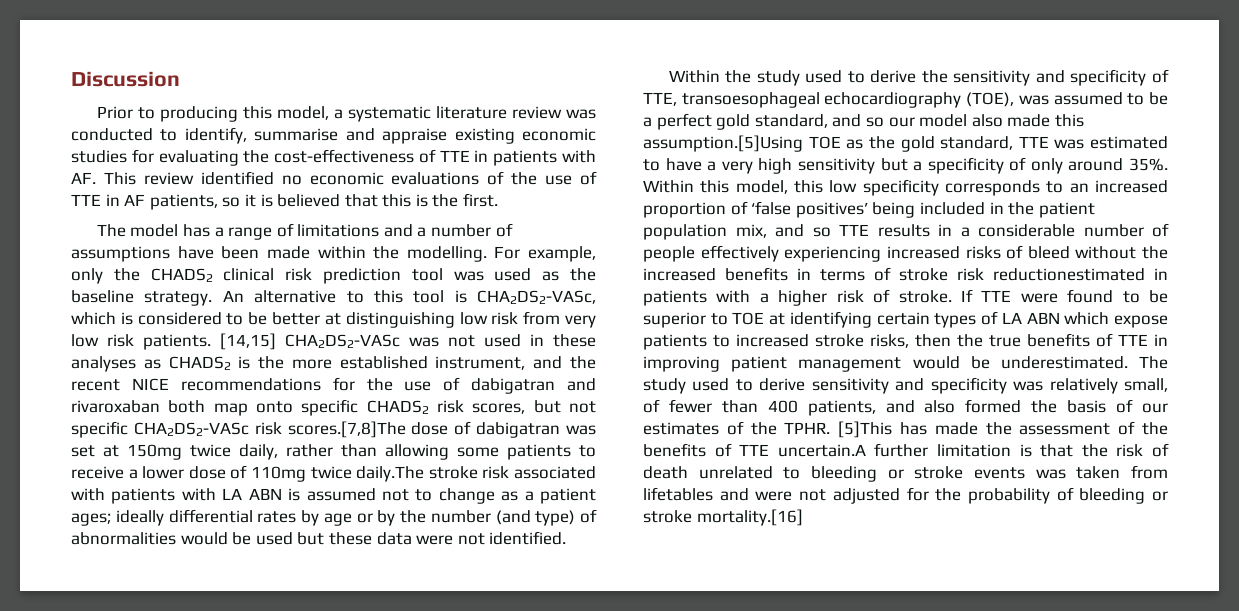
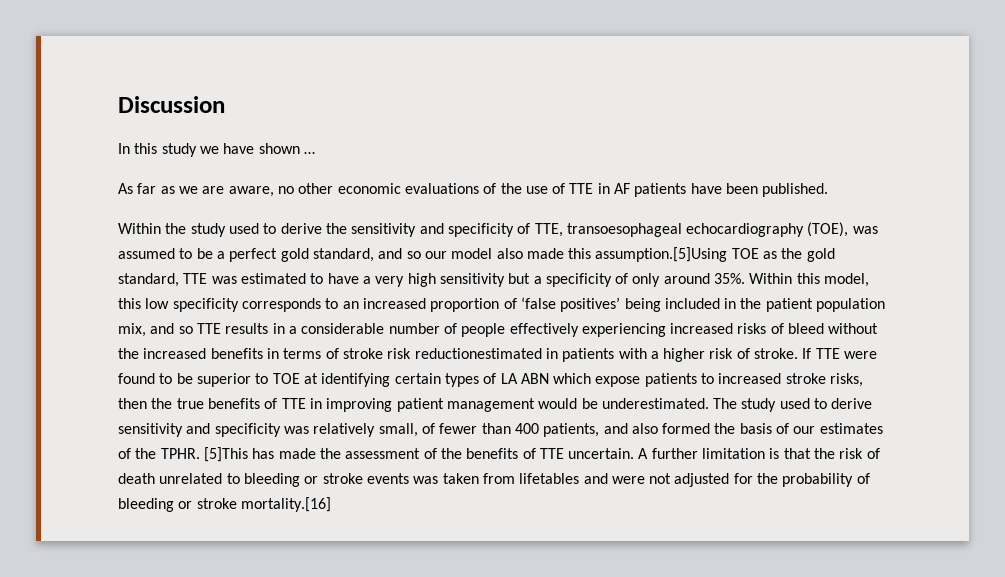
- Prior to producing this model, a systematic literature review was conducted to identify, summarise and appraise existing economic studies for evaluating the cost-effectiveness of TTE in patients with AF. This review identified no economic evaluations of the use of TTE in AF patients, so it is believed that this is the first.
- The model has a range of limitations and a number of assumptions have been made within the modelling. For example, only the CHADS2 clinical risk prediction tool was used as the baseline strategy. An alternative to this tool is CHA2DS2-VASc, which is considered to be better at distinguishing low risk from very low risk patients. [14,15] CHA2DS2-VASc was not used in these analyses as CHADS2 is the more established instrument, and the recent NICE recommendations for the use of dabigatran and rivaroxaban both map onto specific CHADS2 risk scores, but not specific CHA2DS2-VASc risk scores.[7,8]The dose of dabigatran was set at 150mg twice daily, rather than allowing some patients to receive a lower dose of 110mg twice daily.The stroke risk associated with patients with LA ABN is assumed not to change as a patient ages; ideally differential rates by age or by the number (and type) of abnormalities would be used but these data were not identified.
+ In this study we have shown …
+ As far as we are aware, no other economic evaluations of the use of TTE in AF patients have been published.
- [5]This has made the assessment of the benefits of TTE uncertain.A further limitation is that the risk of death unrelated to bleeding or stroke events was taken from lifetables and were not adjusted for the probability of bleeding or stroke mortality.[16]
+ [5]This has made the assessment of the benefits of TTE uncertain. A further limitation is that the risk of death unrelated to bleeding or stroke events was taken from lifetables and were not adjusted for the probability of bleeding or stroke mortality.[16]

